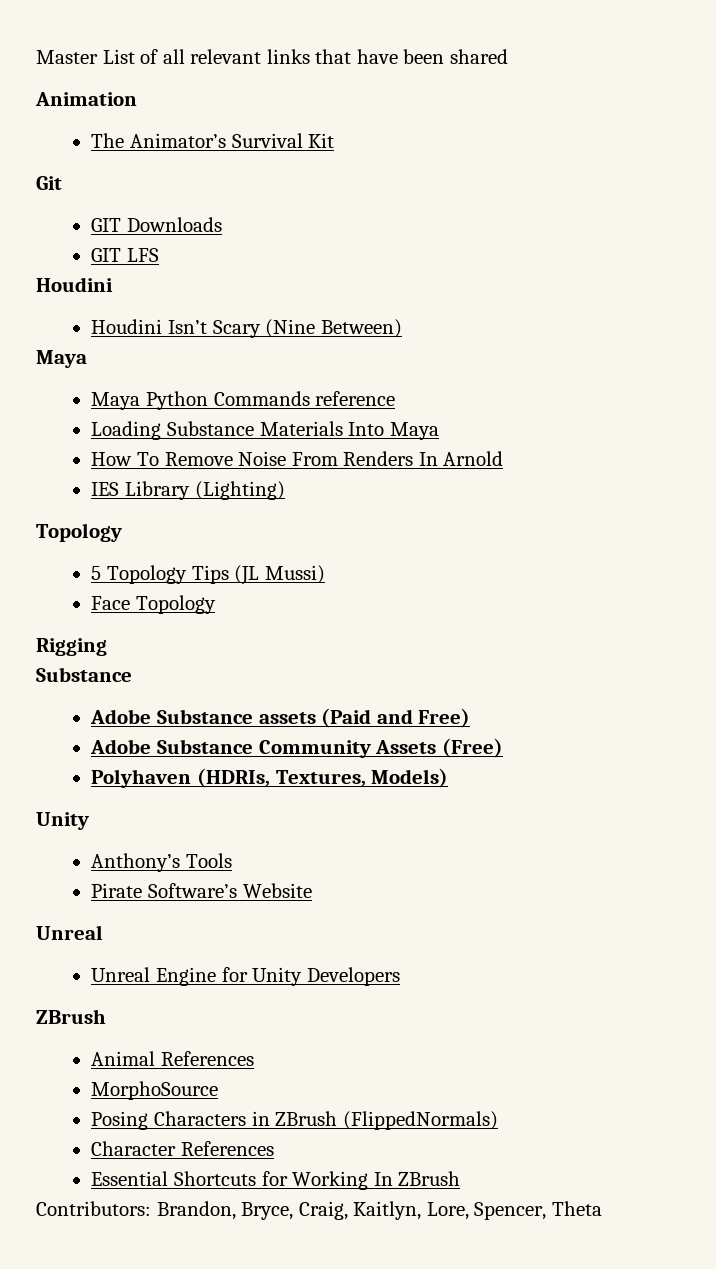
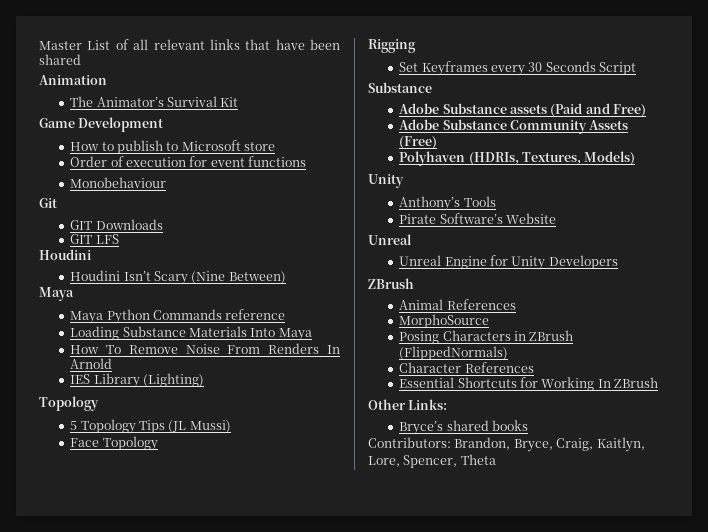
+ Game Development
+ How to publish to Microsoft store
+ Order of execution for event functions
+ Monobehaviour
+ Set Keyframes every 30 Seconds Script
+ Other Links:
+ Bryce’s shared books

